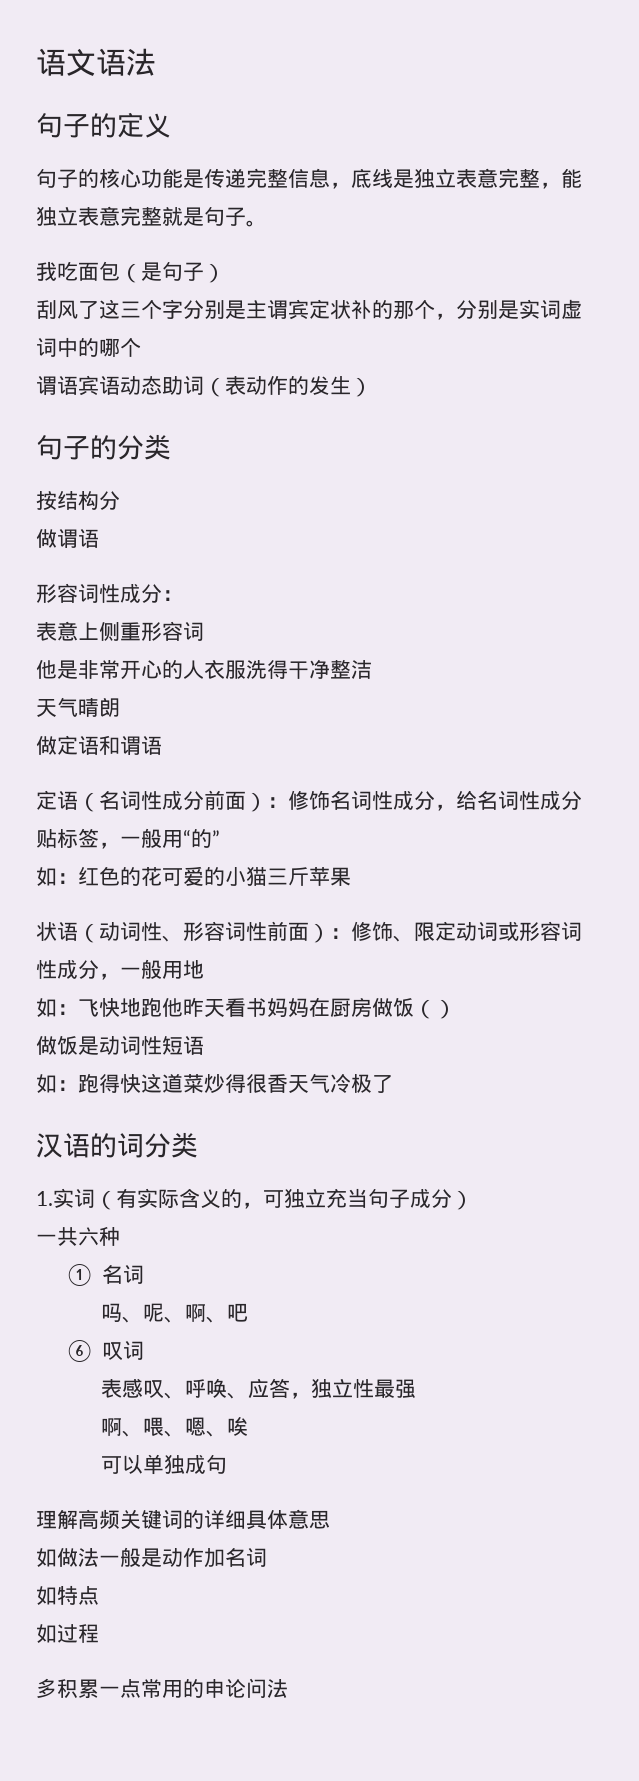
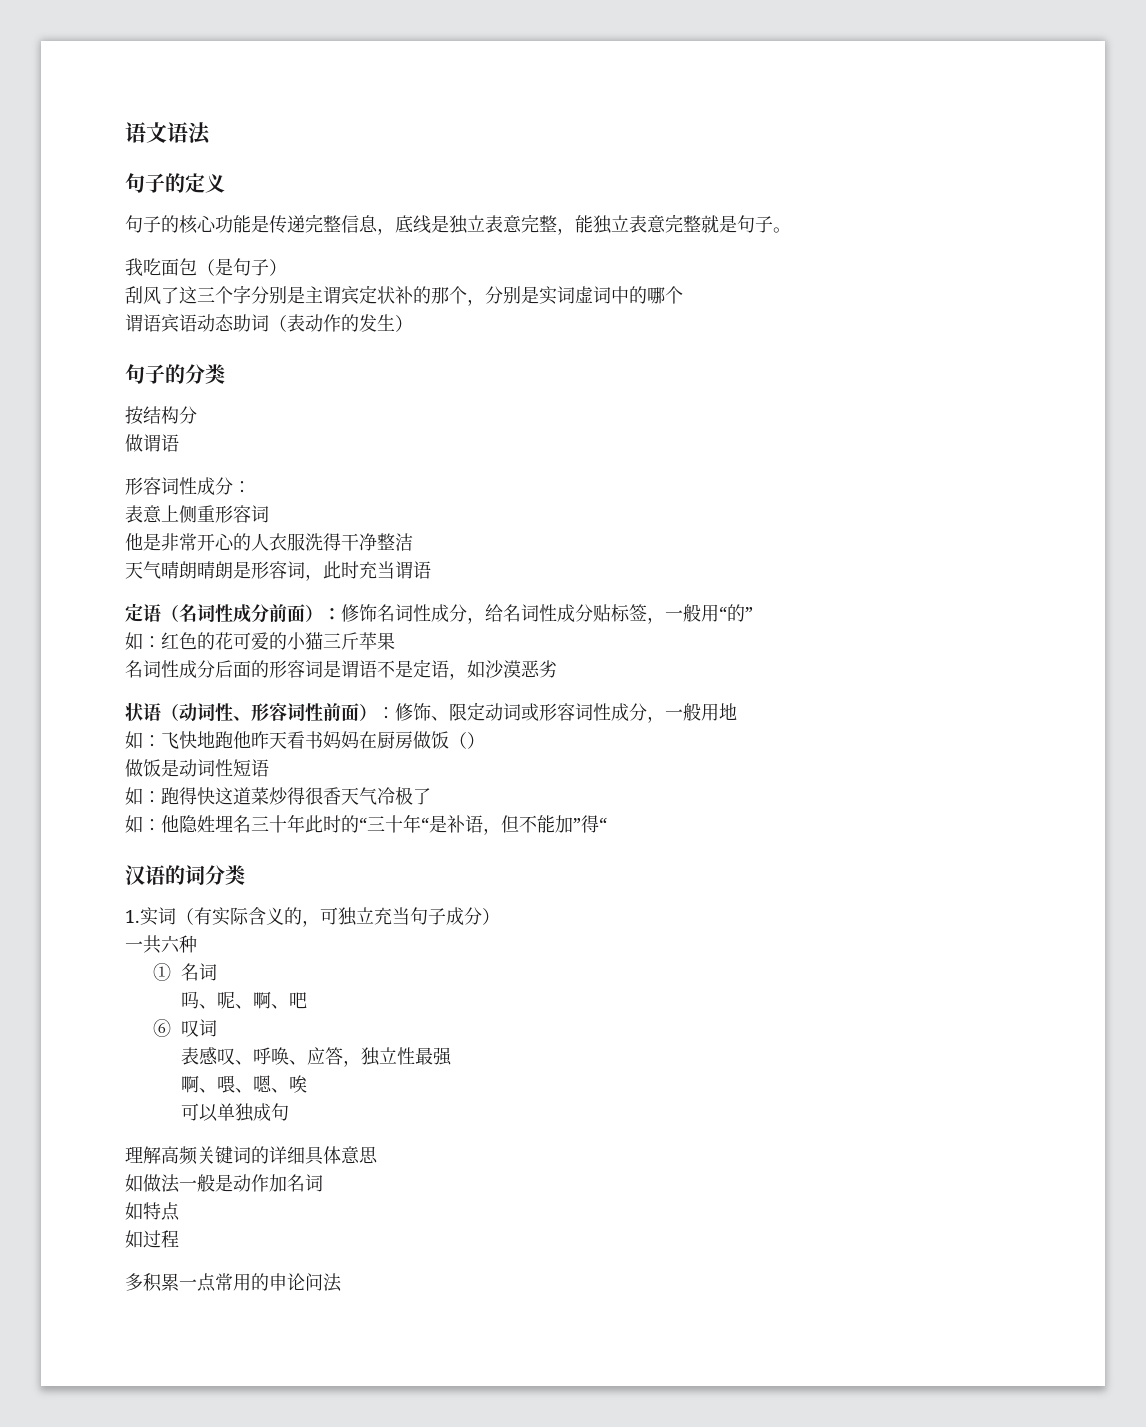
- 天气晴朗
- 做定语和谓语
+ 天气晴朗晴朗是形容词，此时充当谓语
+ 名词性成分后面的形容词是谓语不是定语，如沙漠恶劣
+ 如：他隐姓埋名三十年此时的“三十年“是补语，但不能加”得“

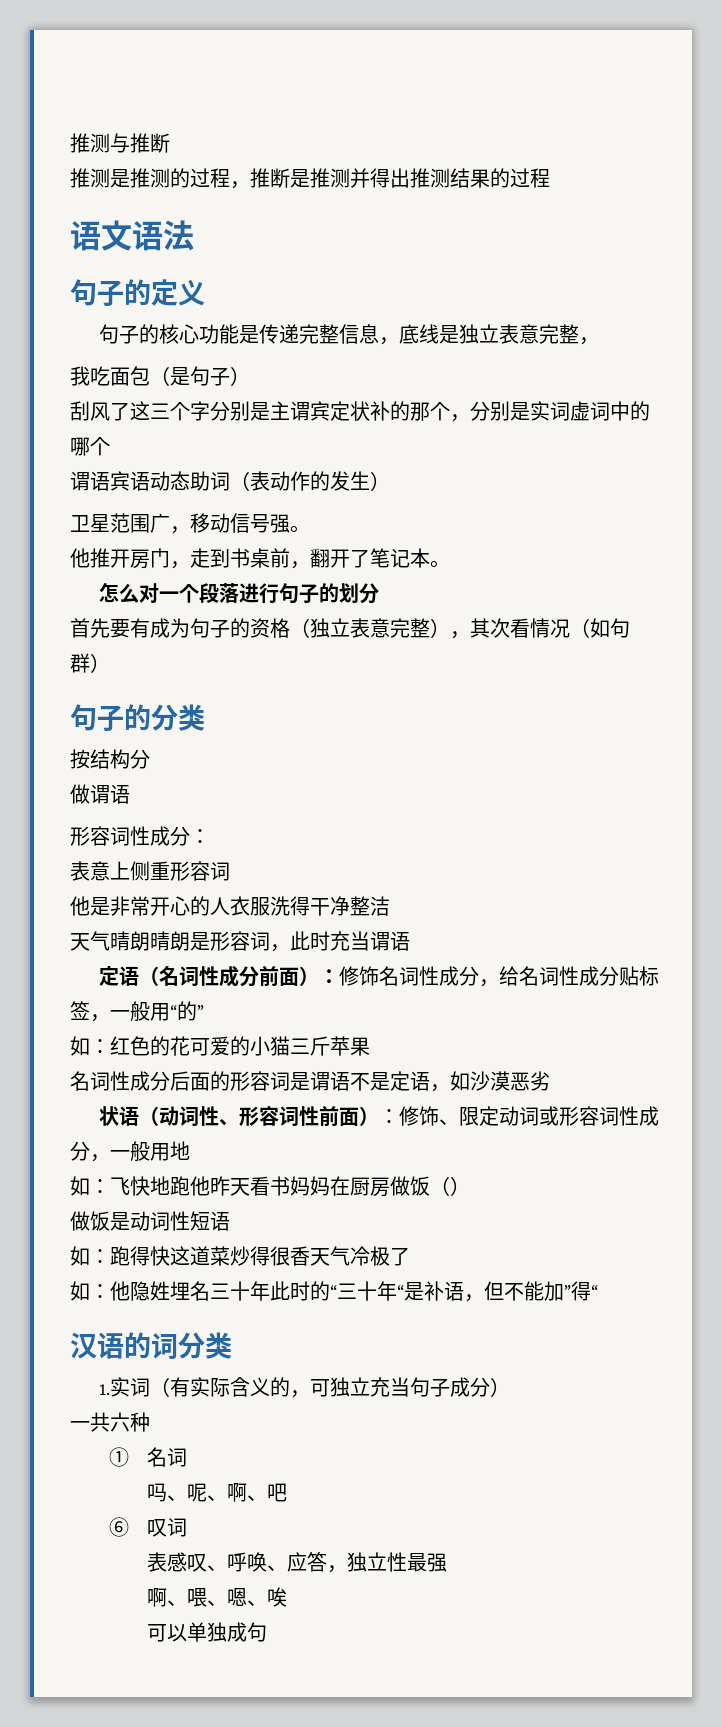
+ 推测与推断
+ 推测是推测的过程，推断是推测并得出推测结果的过程
- 句子的核心功能是传递完整信息，底线是独立表意完整，能独立表意完整就是句子。
+ 句子的核心功能是传递完整信息，底线是独立表意完整，
+ 卫星范围广，移动信号强。
+ 他推开房门，走到书桌前，翻开了笔记本。
+ 怎么对一个段落进行句子的划分
+ 首先要有成为句子的资格（独立表意完整），其次看情况（如句群）
- 理解高频关键词的详细具体意思
- 如做法一般是动作加名词
- 如特点
- 如过程
- 多积累一点常用的申论问法

